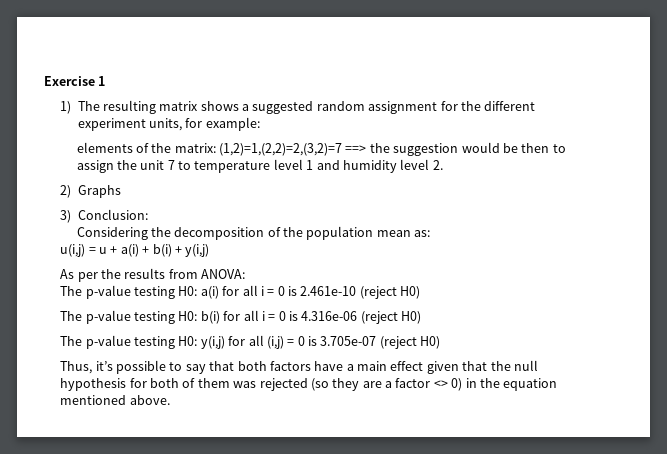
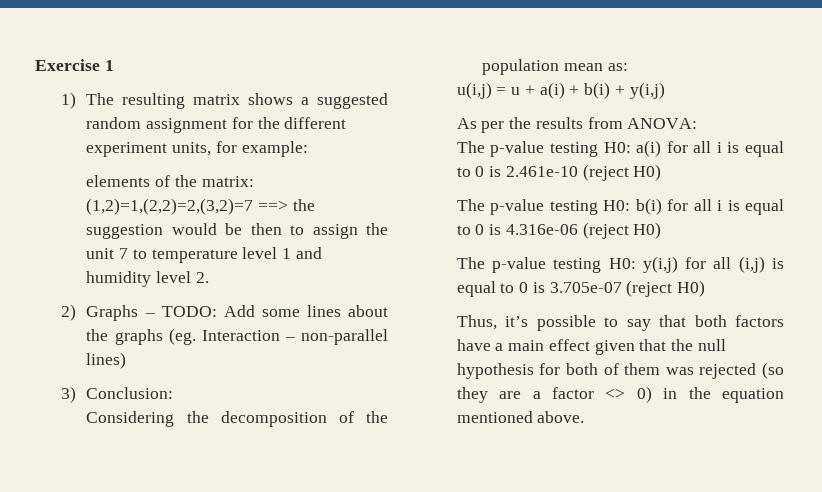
- 2) Graphs
+ 2) Graphs – TODO: Add some lines about the graphs (eg. Interaction – non-parallel lines)
- The p-value testing H0: a(i) for all i = 0 is 2.461e-10 (reject H0)
+ The p-value testing H0: a(i) for all i is equal to 0 is 2.461e-10 (reject H0)
- The p-value testing H0: b(i) for all i = 0 is 4.316e-06 (reject H0)
+ The p-value testing H0: b(i) for all i is equal to 0 is 4.316e-06 (reject H0)
- The p-value testing H0: y(i,j) for all (i,j) = 0 is 3.705e-07 (reject H0)
+ The p-value testing H0: y(i,j) for all (i,j) is equal to 0 is 3.705e-07 (reject H0)

